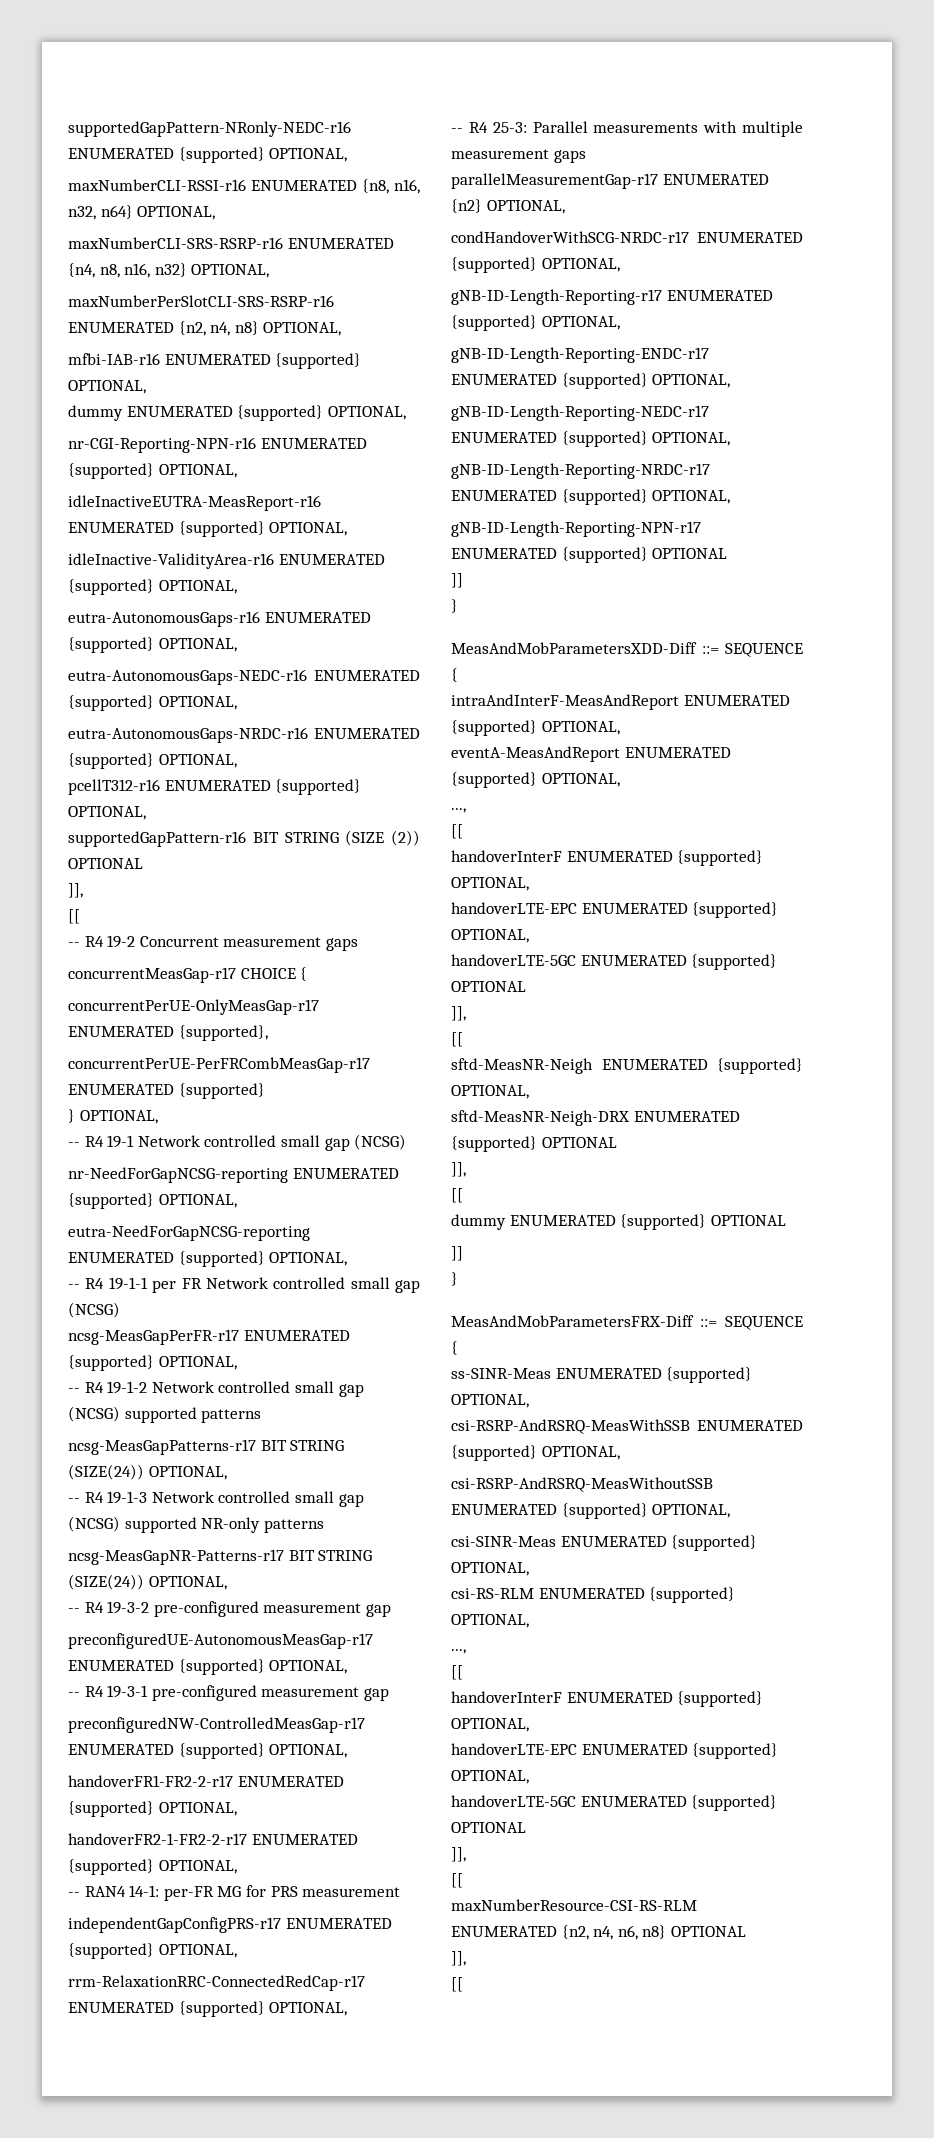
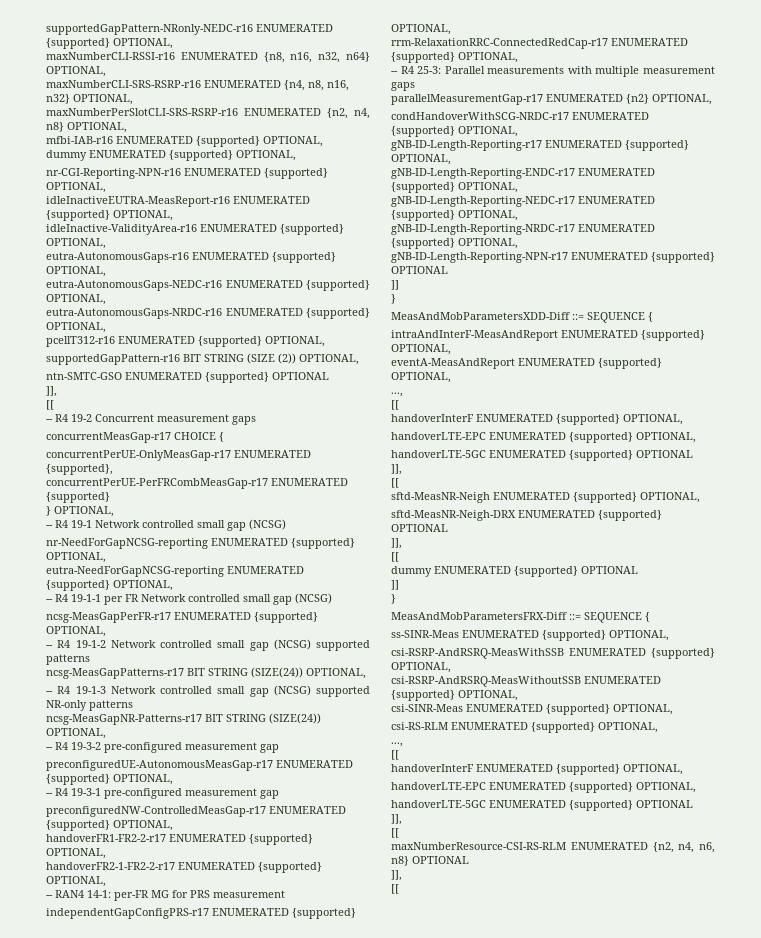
- supportedGapPattern-r16 BIT STRING (SIZE (2)) OPTIONAL
+ supportedGapPattern-r16 BIT STRING (SIZE (2)) OPTIONAL,
+ ntn-SMTC-GSO ENUMERATED {supported} OPTIONAL

